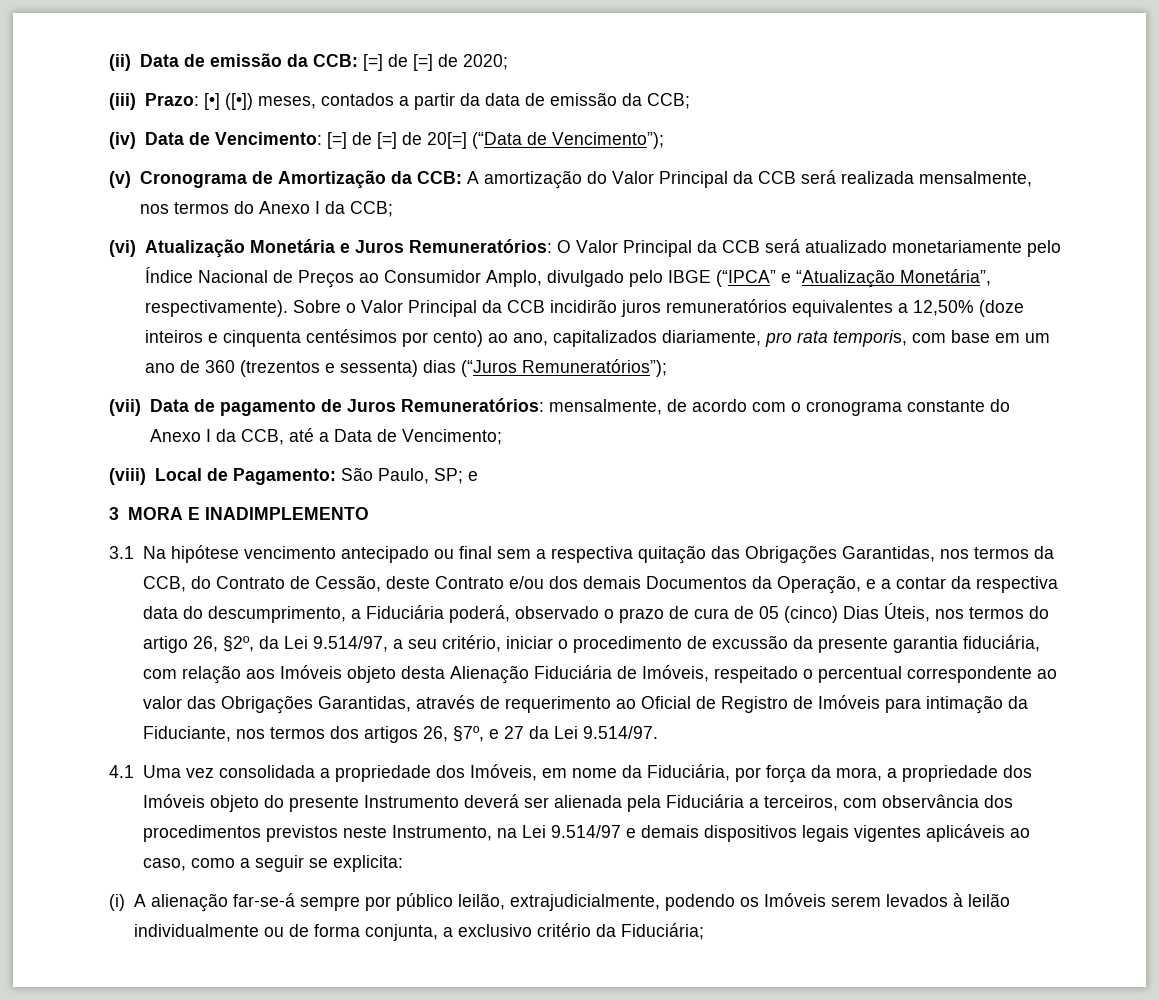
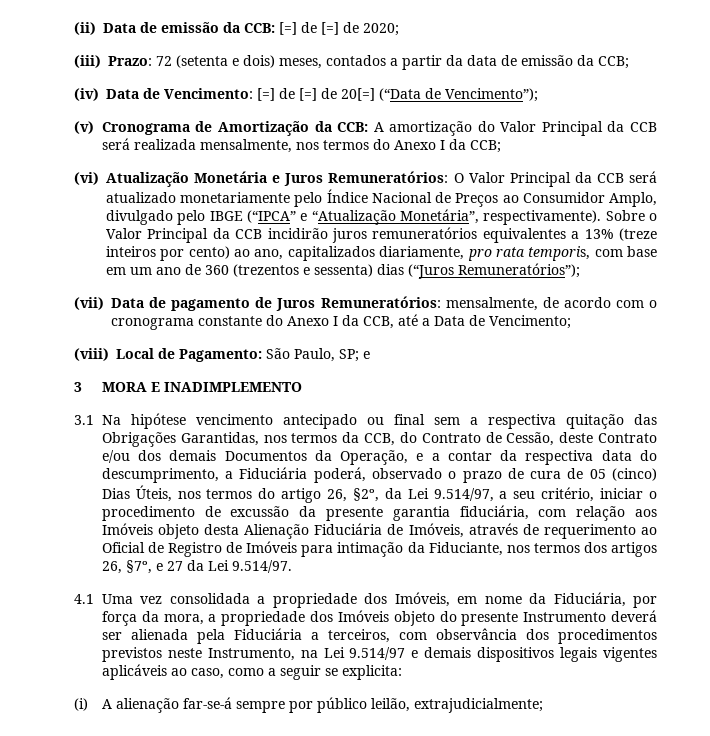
- (iii) Prazo: [•] ([•]) meses, contados a partir da data de emissão da CCB;
+ (iii) Prazo: 72 (setenta e dois) meses, contados a partir da data de emissão da CCB;
- Sobre o Valor Principal da CCB incidirão juros remuneratórios equivalentes a 12,50% (doze inteiros e cinquenta centésimos por cento) ao ano, capitalizados diariamente, pro rata temporis, com base em um ano de 360 (trezentos e sessenta) dias (“Juros Remuneratórios”);
+ Sobre o Valor Principal da CCB incidirão juros remuneratórios equivalentes a 13% (treze inteiros por cento) ao ano, capitalizados diariamente, pro rata temporis, com base em um ano de 360 (trezentos e sessenta) dias (“Juros Remuneratórios”);
- 3.1 Na hipótese vencimento antecipado ou final sem a respectiva quitação das Obrigações Garantidas, nos termos da CCB, do Contrato de Cessão, deste Contrato e/ou dos demais Documentos da Operação, e a contar da respectiva data do descumprimento, a Fiduciária poderá, observado o prazo de cura de 05 (cinco) Dias Úteis, nos termos do artigo 26, §2º, da Lei 9.514/97, a seu critério, iniciar o procedimento de excussão da presente garantia fiduciária, com relação aos Imóveis objeto desta Alienação Fiduciária de Imóveis, respeitado o percentual correspondente ao valor das Obrigações Garantidas, através de requerimento ao Oficial de Registro de Imóveis para intimação da Fiduciante, nos termos dos artigos 26, §7º, e 27 da Lei 9.514/97.
+ 3.1 Na hipótese vencimento antecipado ou final sem a respectiva quitação das Obrigações Garantidas, nos termos da CCB, do Contrato de Cessão, deste Contrato e/ou dos demais Documentos da Operação, e a contar da respectiva data do descumprimento, a Fiduciária poderá, observado o prazo de cura de 05 (cinco) Dias Úteis, nos termos do artigo 26, §2º, da Lei 9.514/97, a seu critério, iniciar o procedimento de excussão da presente garantia fiduciária, com relação aos Imóveis objeto desta Alienação Fiduciária de Imóveis, através de requerimento ao Oficial de Registro de Imóveis para intimação da Fiduciante, nos termos dos artigos 26, §7º, e 27 da Lei 9.514/97.
- (i) A alienação far-se-á sempre por público leilão, extrajudicialmente, podendo os Imóveis serem levados à leilão individualmente ou de forma conjunta, a exclusivo critério da Fiduciária;
+ (i) A alienação far-se-á sempre por público leilão, extrajudicialmente;

